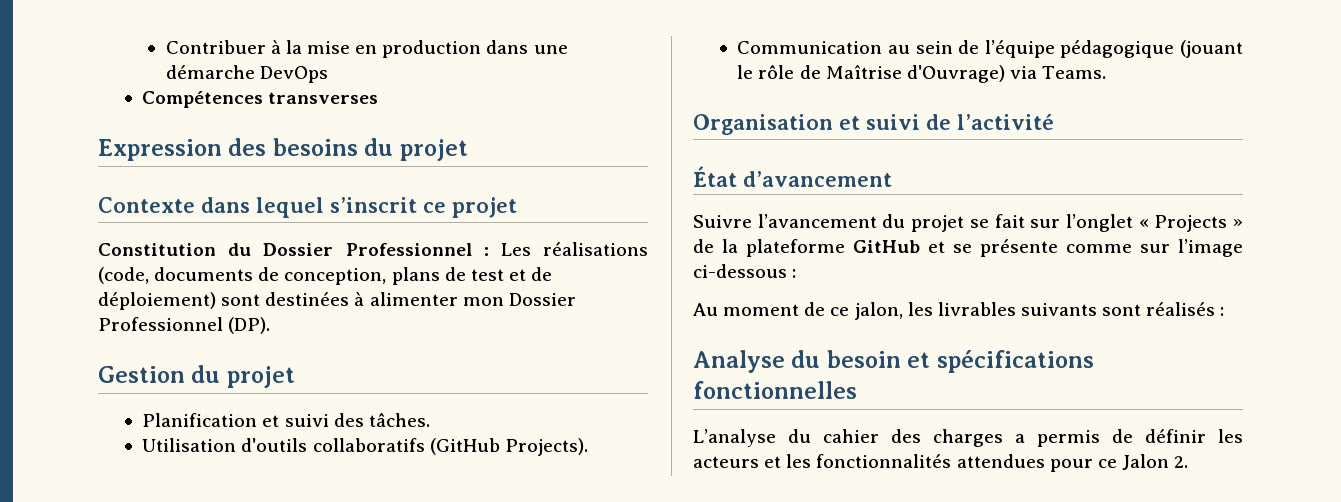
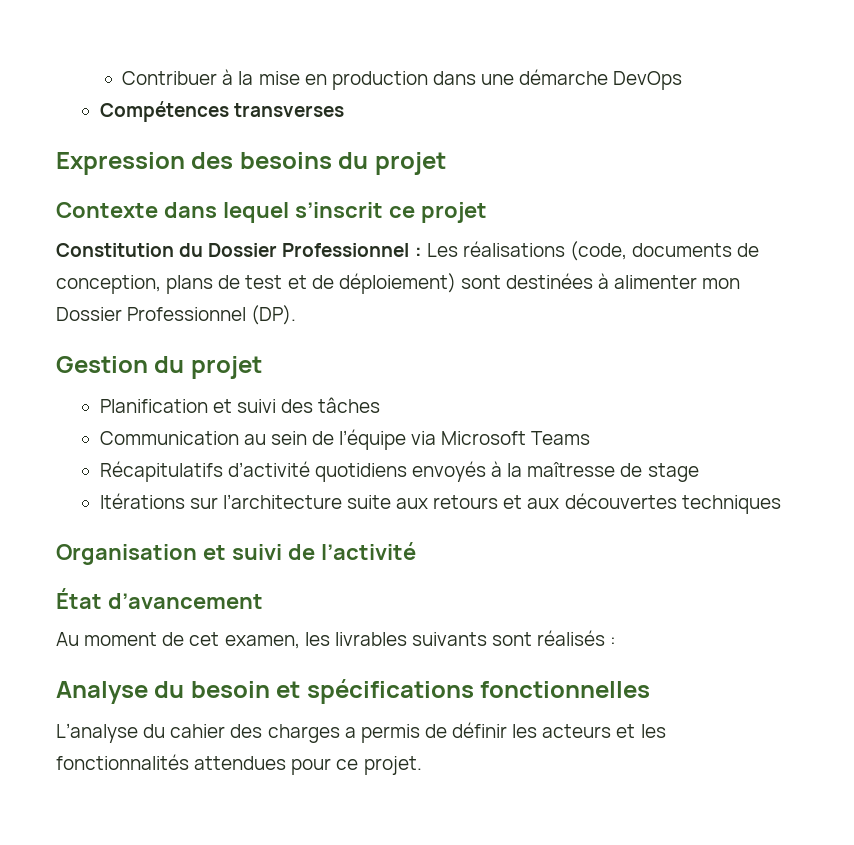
- Planification et suivi des tâches.
- Utilisation d'outils collaboratifs (GitHub Projects).
+ Planification et suivi des tâches
- Communication au sein de l’équipe pédagogique (jouant le rôle de Maîtrise d'Ouvrage) via Teams.
+ Communication au sein de l’équipe via Microsoft Teams
+ Récapitulatifs d’activité quotidiens envoyés à la maîtresse de stage
+ Itérations sur l’architecture suite aux retours et aux découvertes techniques
- Suivre l’avancement du projet se fait sur l’onglet « Projects » de la plateforme GitHub et se présente comme sur l’image ci-dessous :
- Au moment de ce jalon, les livrables suivants sont réalisés :
+ Au moment de cet examen, les livrables suivants sont réalisés :
- L’analyse du cahier des charges a permis de définir les acteurs et les fonctionnalités attendues pour ce Jalon 2.
+ L’analyse du cahier des charges a permis de définir les acteurs et les fonctionnalités attendues pour ce projet.

